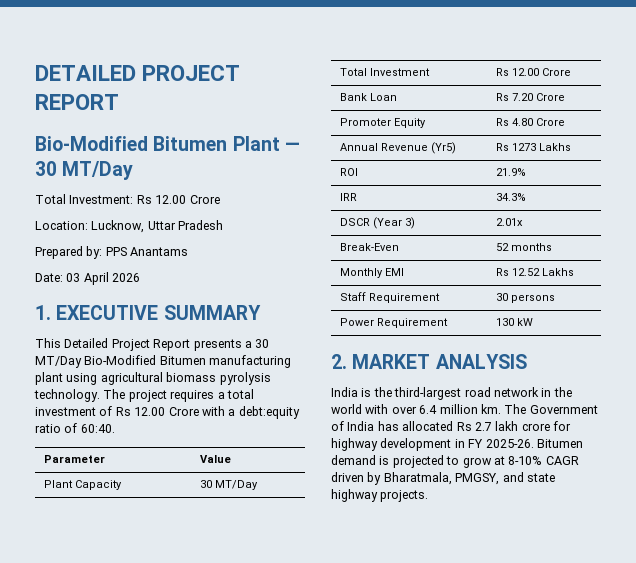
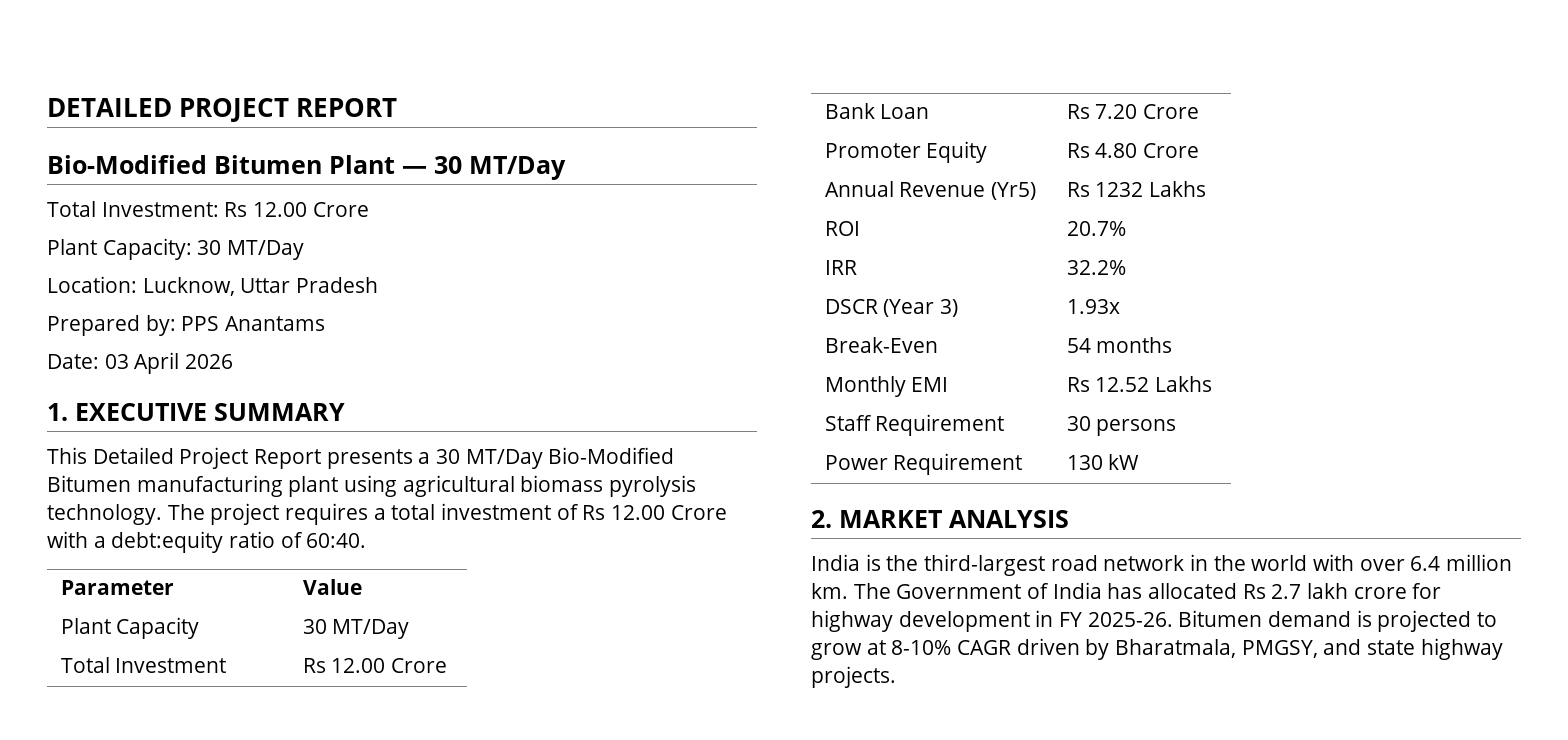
+ Plant Capacity: 30 MT/Day
- Annual Revenue (Yr5) | Rs 1273 Lakhs
+ Annual Revenue (Yr5) | Rs 1232 Lakhs
- ROI | 21.9%
+ ROI | 20.7%
- IRR | 34.3%
+ IRR | 32.2%
- DSCR (Year 3) | 2.01x
+ DSCR (Year 3) | 1.93x
- Break-Even | 52 months
+ Break-Even | 54 months

